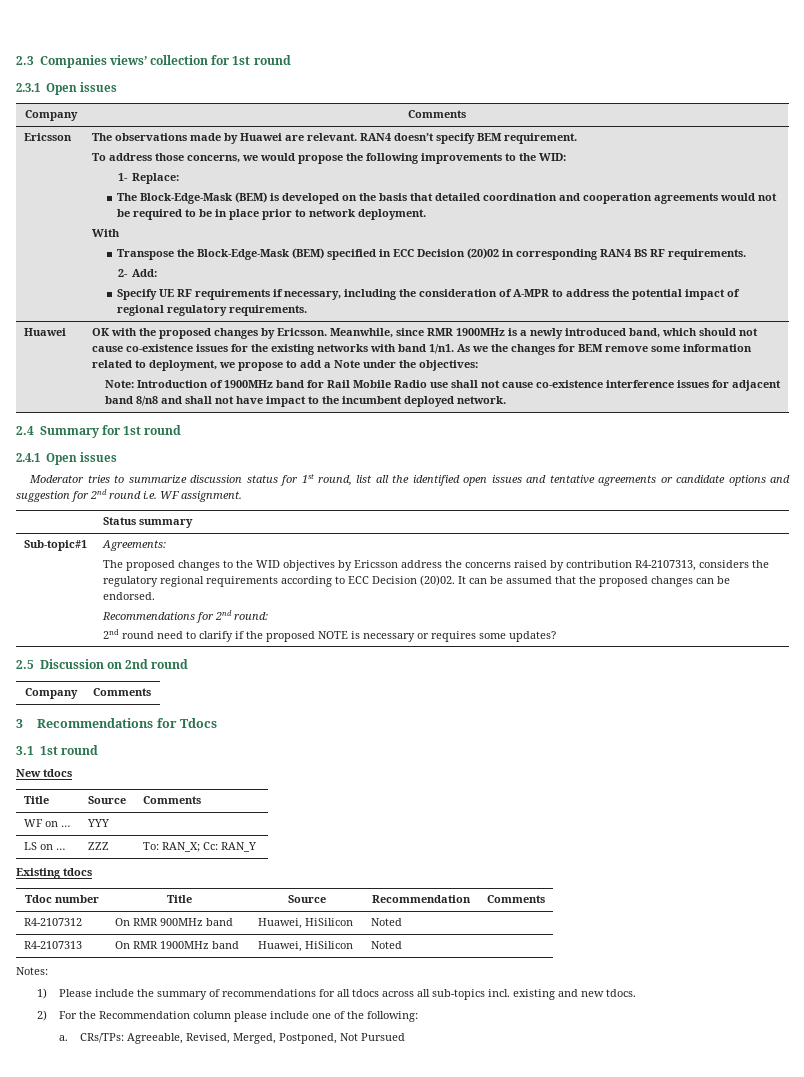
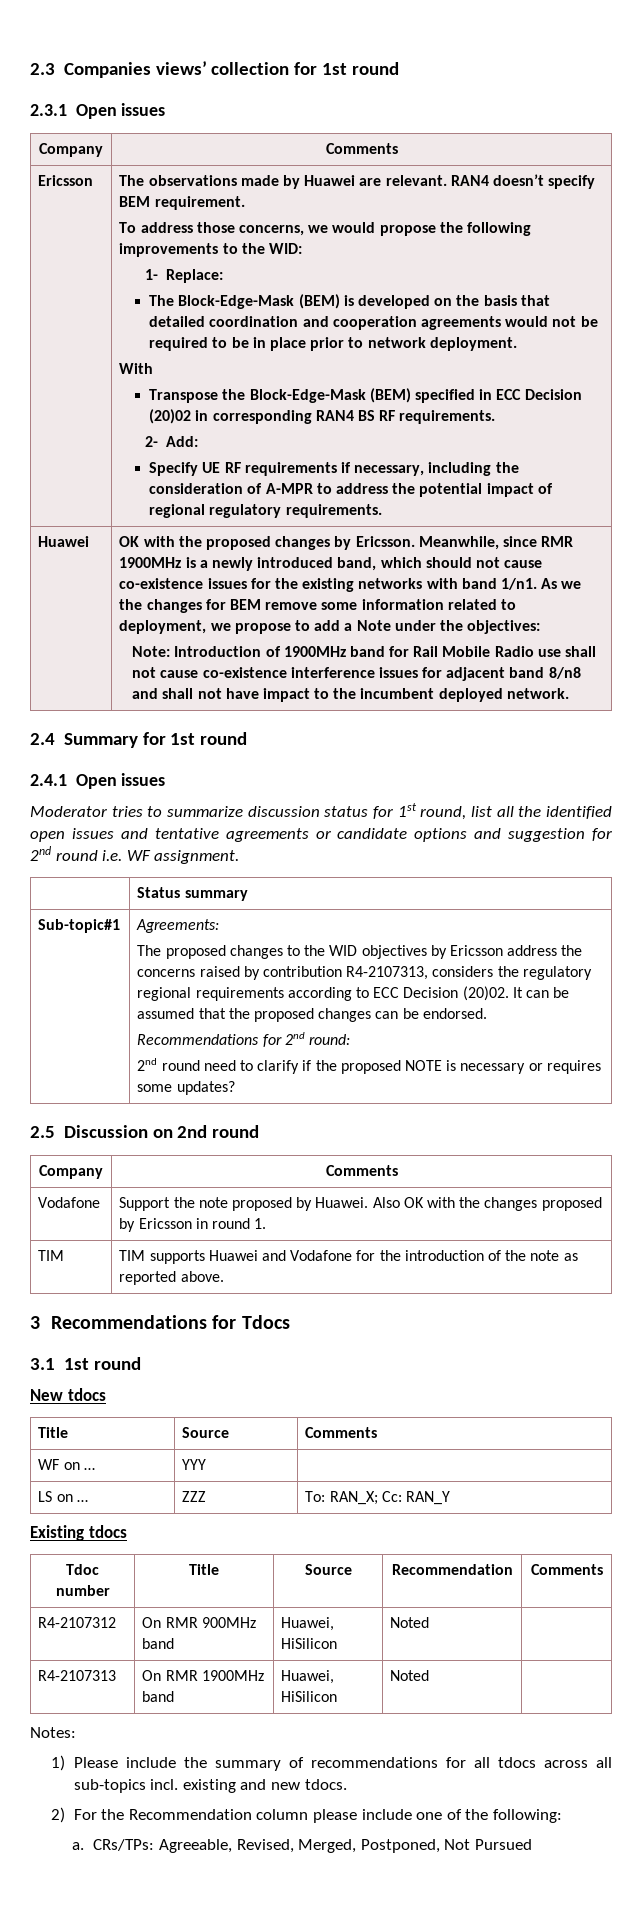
+ Vodafone | Support the note proposed by Huawei. Also OK with the changes proposed by Ericsson in round 1.
+ TIM | TIM supports Huawei and Vodafone for the introduction of the note as reported above.

